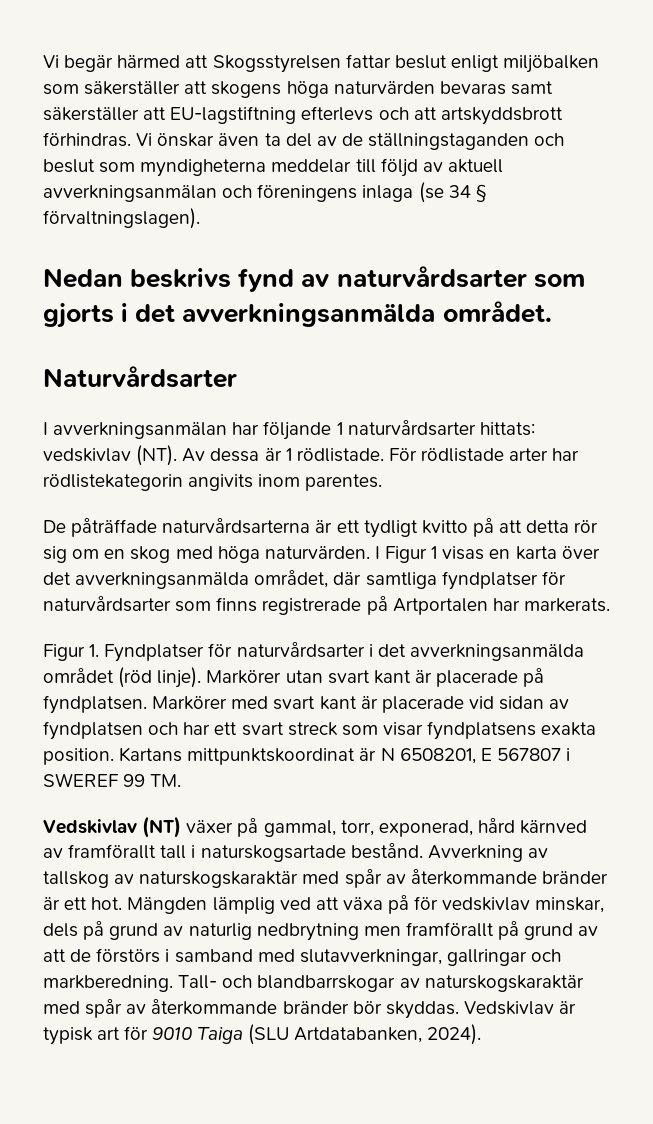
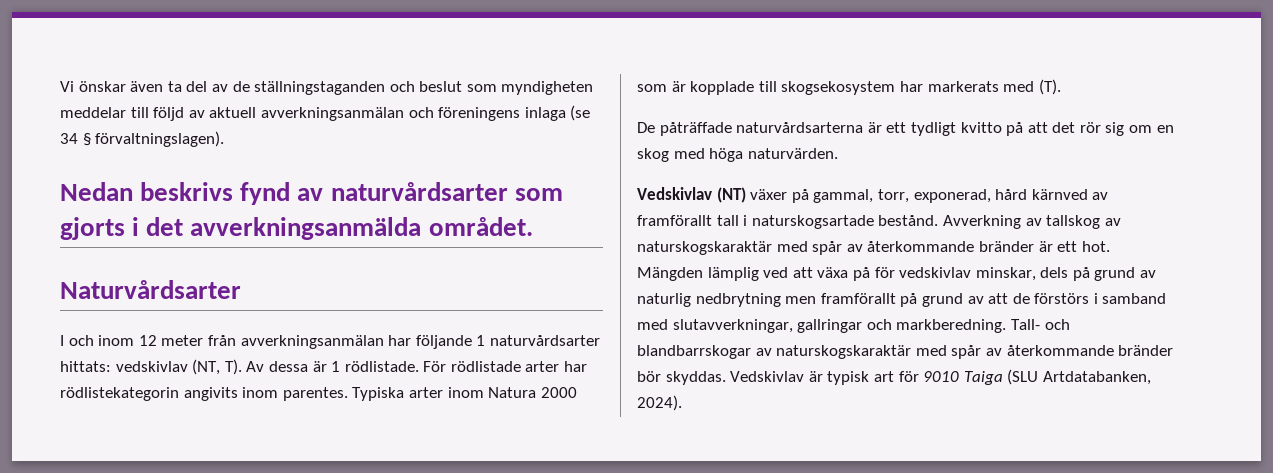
- Vi begär härmed att Skogsstyrelsen fattar beslut enligt miljöbalken som säkerställer att skogens höga naturvärden bevaras samt säkerställer att EU-lagstiftning efterlevs och att artskyddsbrott förhindras. Vi önskar även ta del av de ställningstaganden och beslut som myndigheterna meddelar till följd av aktuell avverkningsanmälan och föreningens inlaga (se 34 § förvaltningslagen).
+ Vi önskar även ta del av de ställningstaganden och beslut som myndigheten meddelar till följd av aktuell avverkningsanmälan och föreningens inlaga (se 34 § förvaltningslagen).
- I avverkningsanmälan har följande 1 naturvårdsarter hittats: vedskivlav (NT). Av dessa är 1 rödlistade.
+ I och inom 12 meter från avverkningsanmälan har följande 1 naturvårdsarter hittats: vedskivlav (NT, T). Av dessa är 1 rödlistade.
+ Typiska arter inom Natura 2000 som är kopplade till skogsekosystem har markerats med (T).
- De påträffade naturvårdsarterna är ett tydligt kvitto på att detta rör sig om en skog med höga naturvärden. I Figur 1 visas en karta över det avverkningsanmälda området, där samtliga fyndplatser för naturvårdsarter som finns registrerade på Artportalen har markerats.
- Figur 1. Fyndplatser för naturvårdsarter i det avverkningsanmälda området (röd linje). Markörer utan svart kant är placerade på fyndplatsen. Markörer med svart kant är placerade vid sidan av fyndplatsen och har ett svart streck som visar fyndplatsens exakta position. Kartans mittpunktskoordinat är N 6508201, E 567807 i SWEREF 99 TM.
+ De påträffade naturvårdsarterna är ett tydligt kvitto på att det rör sig om en skog med höga naturvärden.

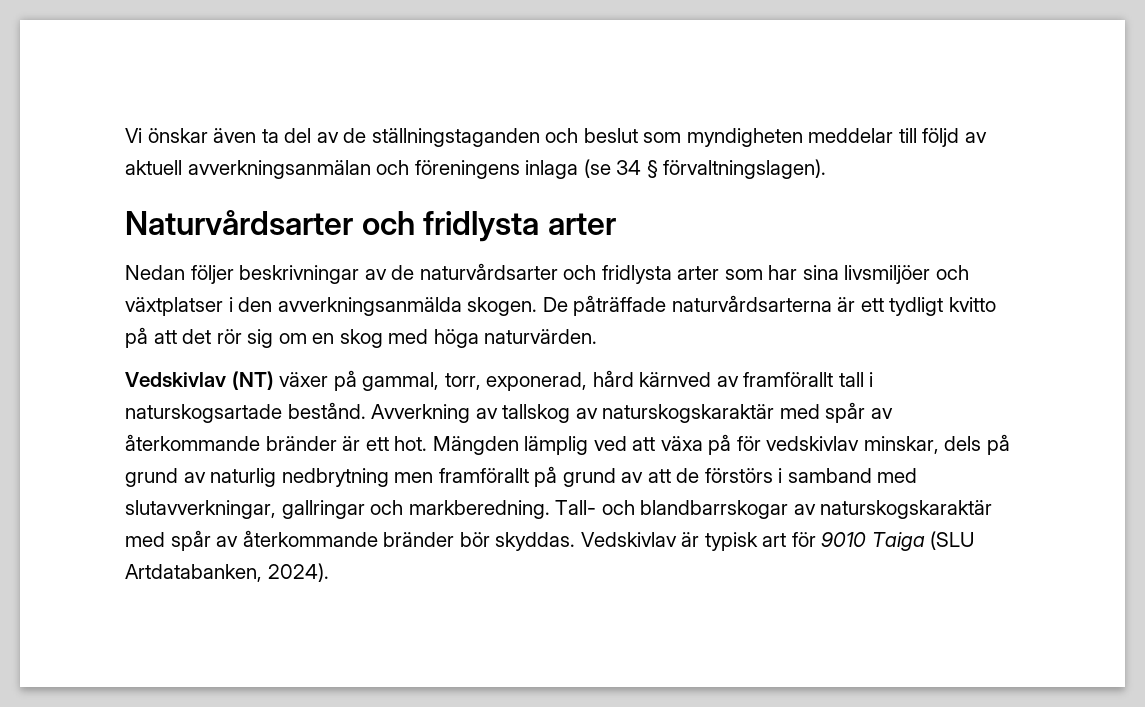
- Nedan beskrivs fynd av naturvårdsarter som gjorts i det avverkningsanmälda området.
- Naturvårdsarter
- I och inom 12 meter från avverkningsanmälan har följande 1 naturvårdsarter hittats: vedskivlav (NT, T). Av dessa är 1 rödlistade. För rödlistade arter har rödlistekategorin angivits inom parentes. Typiska arter inom Natura 2000 som är kopplade till skogsekosystem har markerats med (T).
- De påträffade naturvårdsarterna är ett tydligt kvitto på att det rör sig om en skog med höga naturvärden.
+ Naturvårdsarter och fridlysta arter
+ Nedan följer beskrivningar av de naturvårdsarter och fridlysta arter som har sina livsmiljöer och växtplatser i den avverkningsanmälda skogen. De påträffade naturvårdsarterna är ett tydligt kvitto på att det rör sig om en skog med höga naturvärden.

